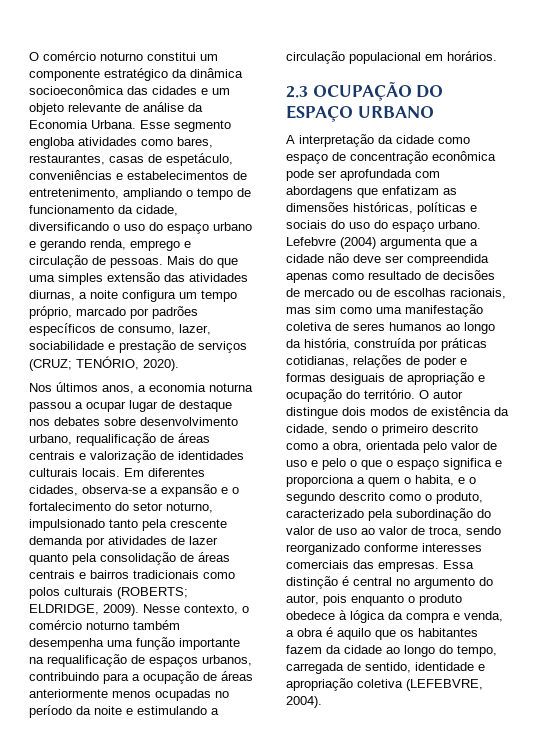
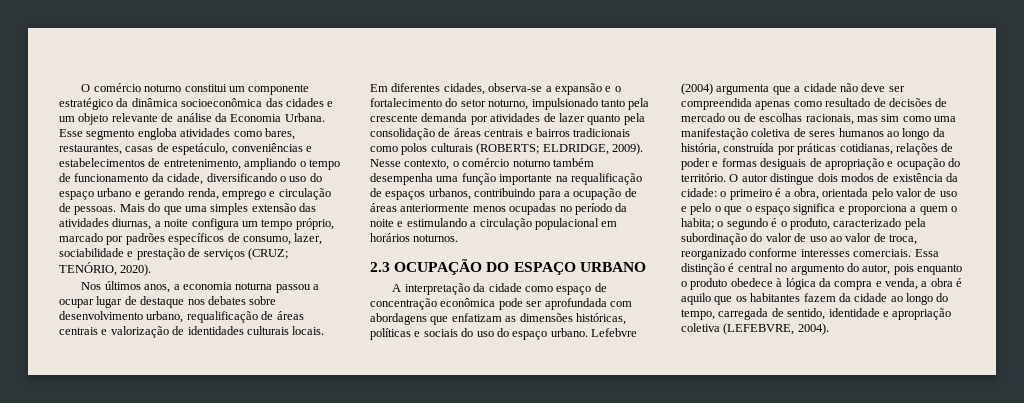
- Nesse contexto, o comércio noturno também desempenha uma função importante na requalificação de espaços urbanos, contribuindo para a ocupação de áreas anteriormente menos ocupadas no período da noite e estimulando a circulação populacional em horários.
+ Nesse contexto, o comércio noturno também desempenha uma função importante na requalificação de espaços urbanos, contribuindo para a ocupação de áreas anteriormente menos ocupadas no período da noite e estimulando a circulação populacional em horários noturnos.
- O autor distingue dois modos de existência da cidade, sendo o primeiro descrito como a obra, orientada pelo valor de uso e pelo o que o espaço significa e proporciona a quem o habita, e o segundo descrito como o produto, caracterizado pela subordinação do valor de uso ao valor de troca, sendo reorganizado conforme interesses comerciais das empresas.
+ O autor distingue dois modos de existência da cidade: o primeiro é a obra, orientada pelo valor de uso e pelo o que o espaço significa e proporciona a quem o habita; o segundo é o produto, caracterizado pela subordinação do valor de uso ao valor de troca, reorganizado conforme interesses comerciais.

